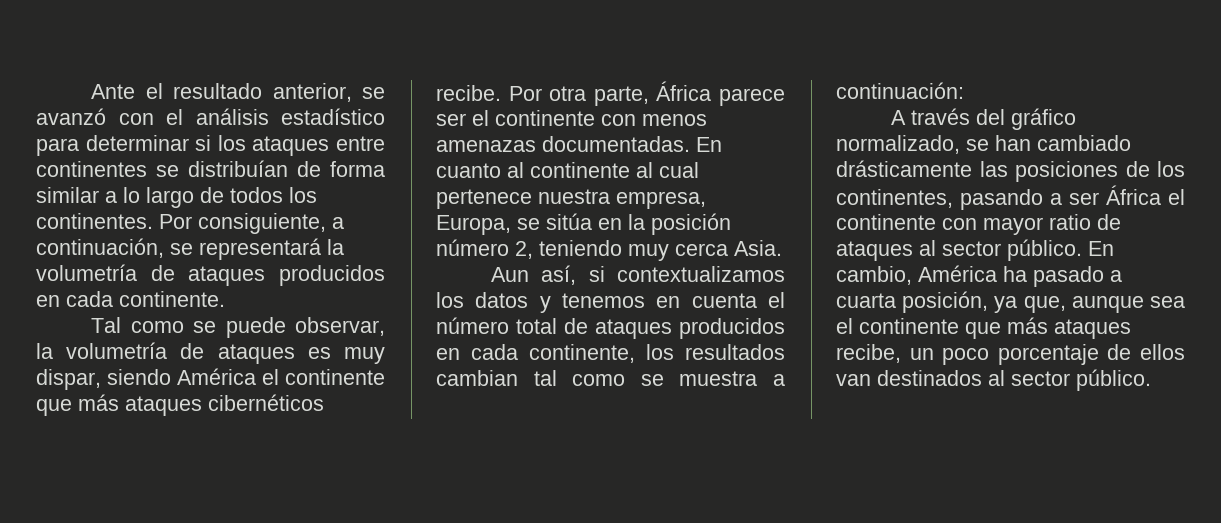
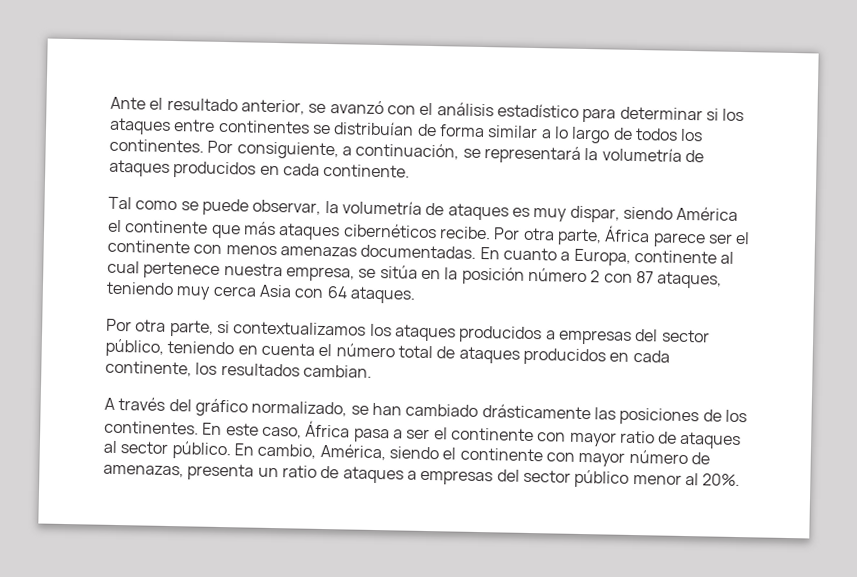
- En cuanto al continente al cual pertenece nuestra empresa, Europa, se sitúa en la posición número 2, teniendo muy cerca Asia.
- Aun así, si contextualizamos los datos y tenemos en cuenta el número total de ataques producidos en cada continente, los resultados cambian tal como se muestra a continuación:
+ En cuanto a Europa, continente al cual pertenece nuestra empresa, se sitúa en la posición número 2 con 87 ataques, teniendo muy cerca Asia con 64 ataques.
+ Por otra parte, si contextualizamos los ataques producidos a empresas del sector público, teniendo en cuenta el número total de ataques producidos en cada continente, los resultados cambian.
- A través del gráfico normalizado, se han cambiado drásticamente las posiciones de los continentes, pasando a ser África el continente con mayor ratio de ataques al sector público.
+ A través del gráfico normalizado, se han cambiado drásticamente las posiciones de los continentes. En este caso, África pasa a ser el continente con mayor ratio de ataques al sector público.
- En cambio, América ha pasado a cuarta posición, ya que, aunque sea el continente que más ataques recibe, un poco porcentaje de ellos van destinados al sector público.
+ En cambio, América, siendo el continente con mayor número de amenazas, presenta un ratio de ataques a empresas del sector público menor al 20%.

